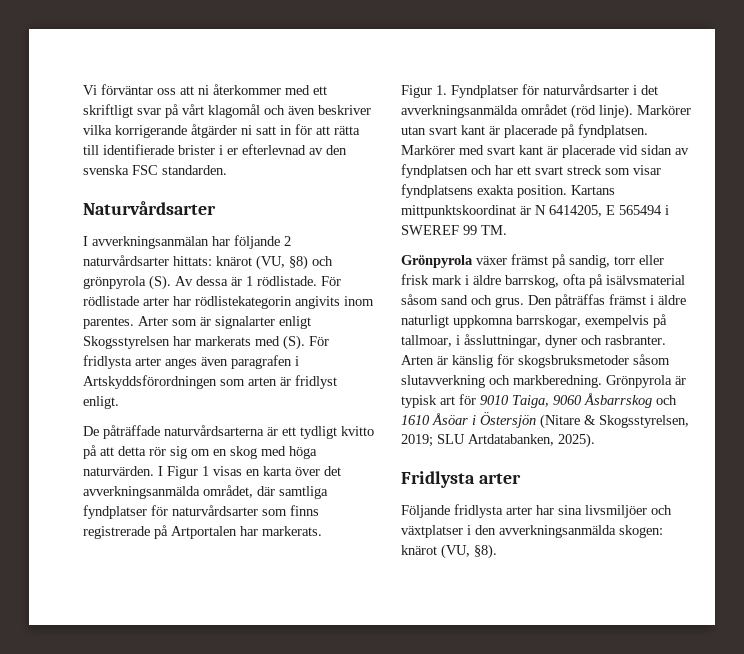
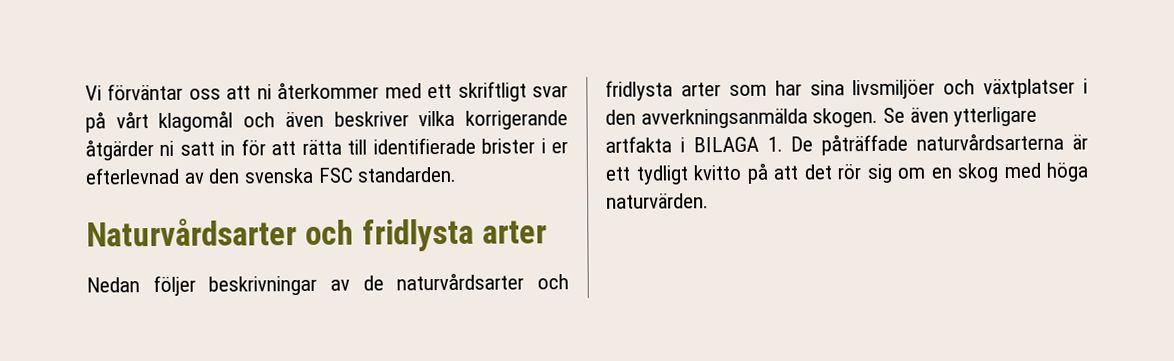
- Naturvårdsarter
- I avverkningsanmälan har följande 2 naturvårdsarter hittats: knärot (VU, §8) och grönpyrola (S). Av dessa är 1 rödlistade. För rödlistade arter har rödlistekategorin angivits inom parentes. Arter som är signalarter enligt Skogsstyrelsen har markerats med (S). För fridlysta arter anges även paragrafen i Artskyddsförordningen som arten är fridlyst enligt.
- De påträffade naturvårdsarterna är ett tydligt kvitto på att detta rör sig om en skog med höga naturvärden. I Figur 1 visas en karta över det avverkningsanmälda området, där samtliga fyndplatser för naturvårdsarter som finns registrerade på Artportalen har markerats.
- Figur 1. Fyndplatser för naturvårdsarter i det avverkningsanmälda området (röd linje). Markörer utan svart kant är placerade på fyndplatsen. Markörer med svart kant är placerade vid sidan av fyndplatsen och har ett svart streck som visar fyndplatsens exakta position. Kartans mittpunktskoordinat är N 6414205, E 565494 i SWEREF 99 TM.
- Grönpyrola växer främst på sandig, torr eller frisk mark i äldre barrskog, ofta på isälvsmaterial såsom sand och grus. Den påträffas främst i äldre naturligt uppkomna barrskogar, exempelvis på tallmoar, i åssluttningar, dyner och rasbranter. Arten är känslig för skogsbruksmetoder såsom slutavverkning och markberedning. Grönpyrola är typisk art för 9010 Taiga, 9060 Åsbarrskog och 1610 Åsöar i Östersjön (Nitare & Skogsstyrelsen, 2019; SLU Artdatabanken, 2025).
- Fridlysta arter
- Följande fridlysta arter har sina livsmiljöer och växtplatser i den avverkningsanmälda skogen: knärot (VU, §8).
+ Naturvårdsarter och fridlysta arter
+ Nedan följer beskrivningar av de naturvårdsarter och fridlysta arter som har sina livsmiljöer och växtplatser i den avverkningsanmälda skogen. Se även ytterligare artfakta i BILAGA 1. De påträffade naturvårdsarterna är ett tydligt kvitto på att det rör sig om en skog med höga naturvärden.

